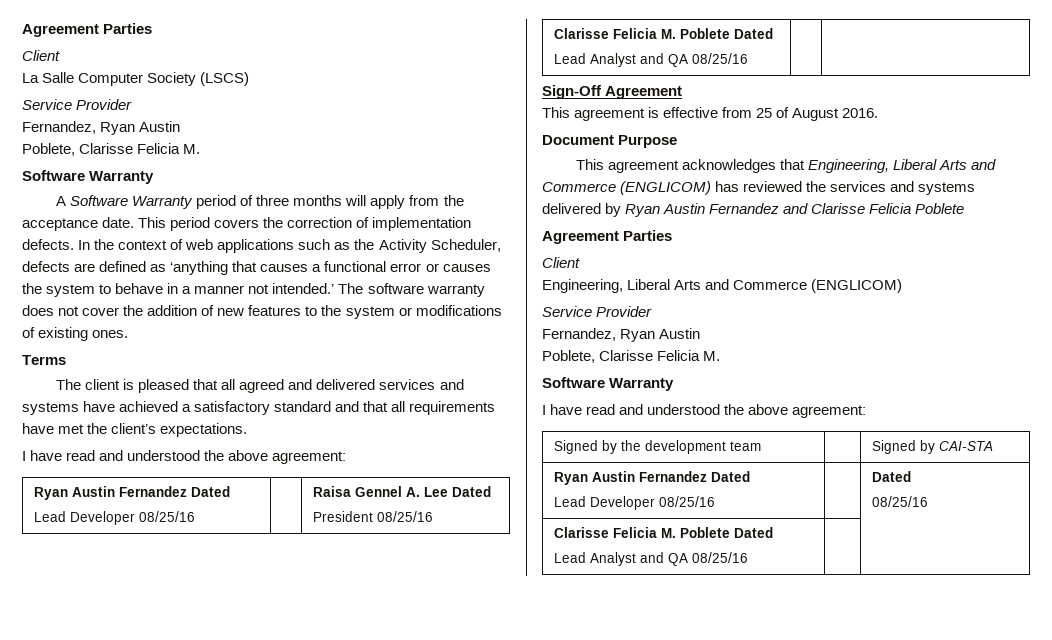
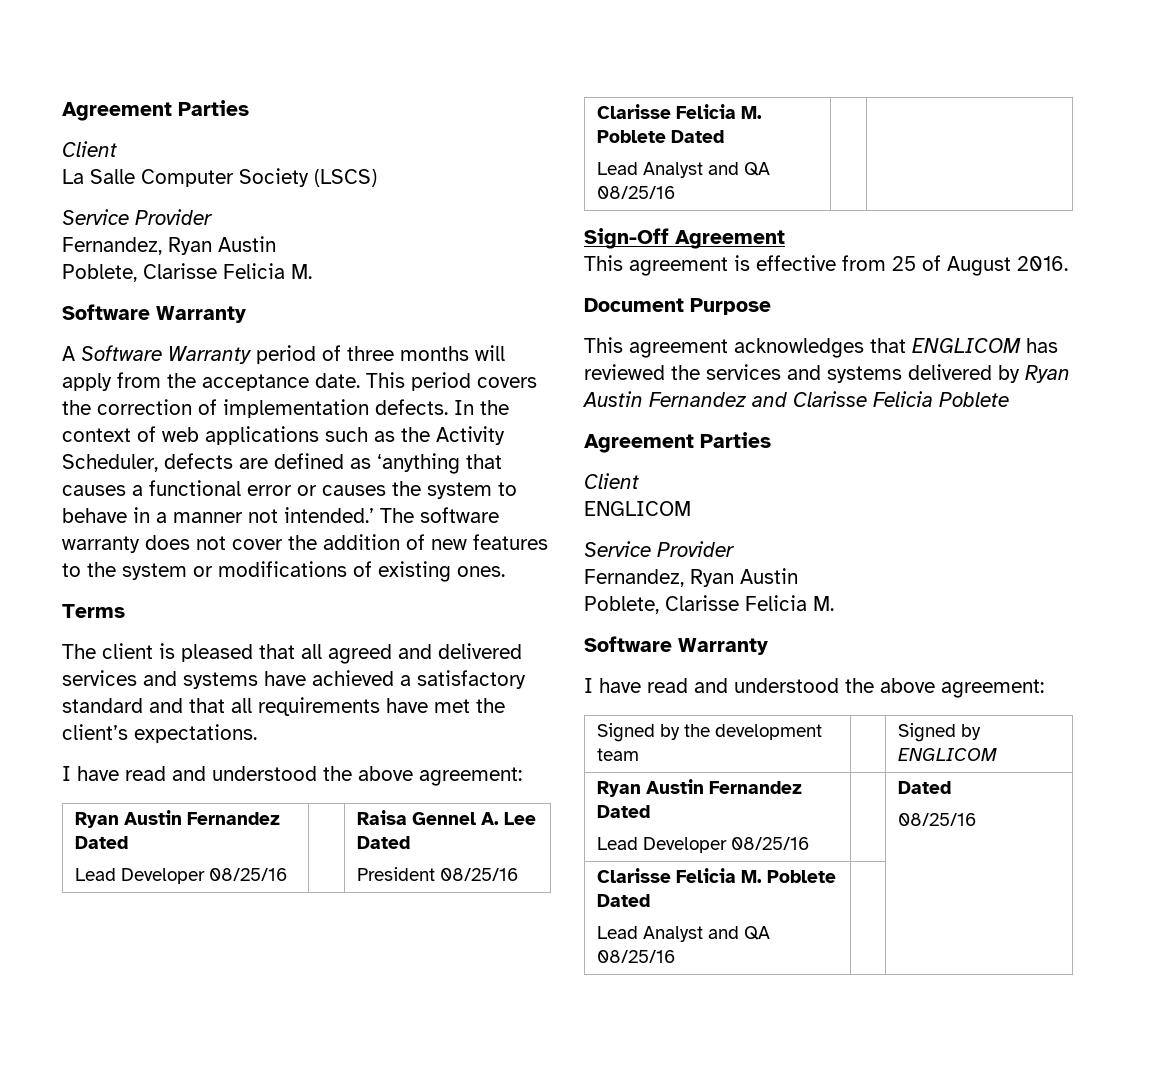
- This agreement acknowledges that Engineering, Liberal Arts and Commerce (ENGLICOM) has reviewed the services and systems delivered by Ryan Austin Fernandez and Clarisse Felicia Poblete
+ This agreement acknowledges that ENGLICOM has reviewed the services and systems delivered by Ryan Austin Fernandez and Clarisse Felicia Poblete
  Agreement Parties
  Client
- Engineering, Liberal Arts and Commerce (ENGLICOM)
+ ENGLICOM
- Signed by the development team | | Signed by CAI-STA
+ Signed by the development team | | Signed by ENGLICOM

